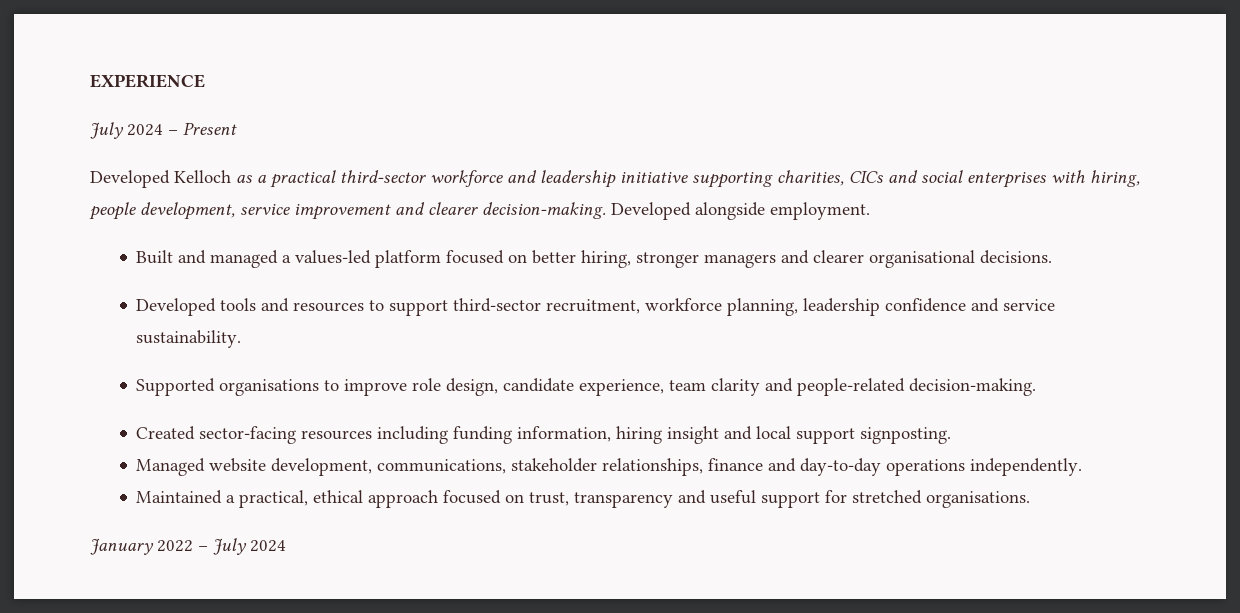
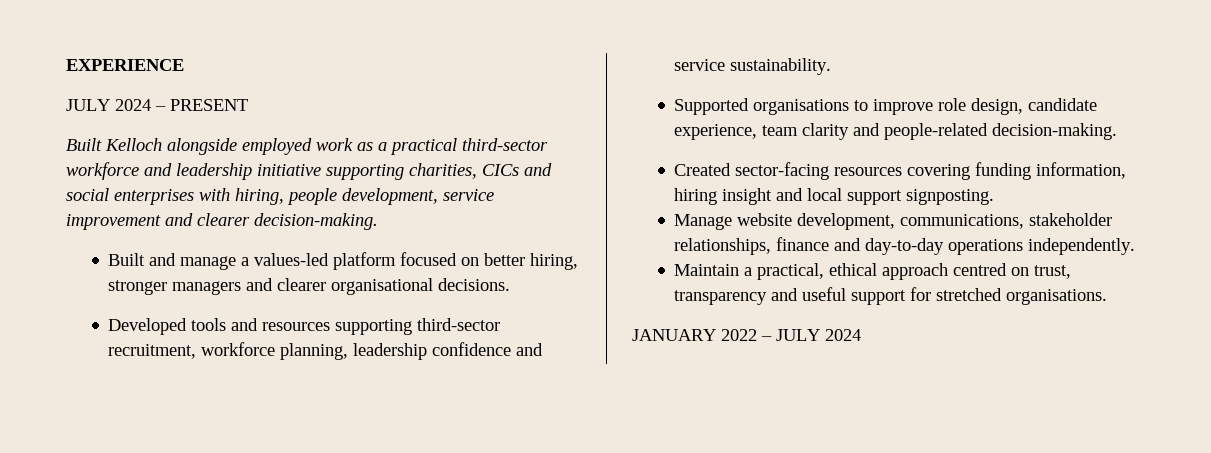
- July 2024 – Present
- Developed Kelloch as a practical third-sector workforce and leadership initiative supporting charities, CICs and social enterprises with hiring, people development, service improvement and clearer decision-making. Developed alongside employment.
+ JULY 2024 – PRESENT
+ Built Kelloch alongside employed work as a practical third-sector workforce and leadership initiative supporting charities, CICs and social enterprises with hiring, people development, service improvement and clearer decision-making.
- Built and managed a values-led platform focused on better hiring, stronger managers and clearer organisational decisions.
+ Built and manage a values-led platform focused on better hiring, stronger managers and clearer organisational decisions.
- Developed tools and resources to support third-sector recruitment, workforce planning, leadership confidence and service sustainability.
+ Developed tools and resources supporting third-sector recruitment, workforce planning, leadership confidence and service sustainability.
- Created sector-facing resources including funding information, hiring insight and local support signposting.
+ Created sector-facing resources covering funding information, hiring insight and local support signposting.
- Managed website development, communications, stakeholder relationships, finance and day-to-day operations independently.
+ Manage website development, communications, stakeholder relationships, finance and day-to-day operations independently.
- Maintained a practical, ethical approach focused on trust, transparency and useful support for stretched organisations.
+ Maintain a practical, ethical approach centred on trust, transparency and useful support for stretched organisations.
- January 2022 – July 2024
+ JANUARY 2022 – JULY 2024

